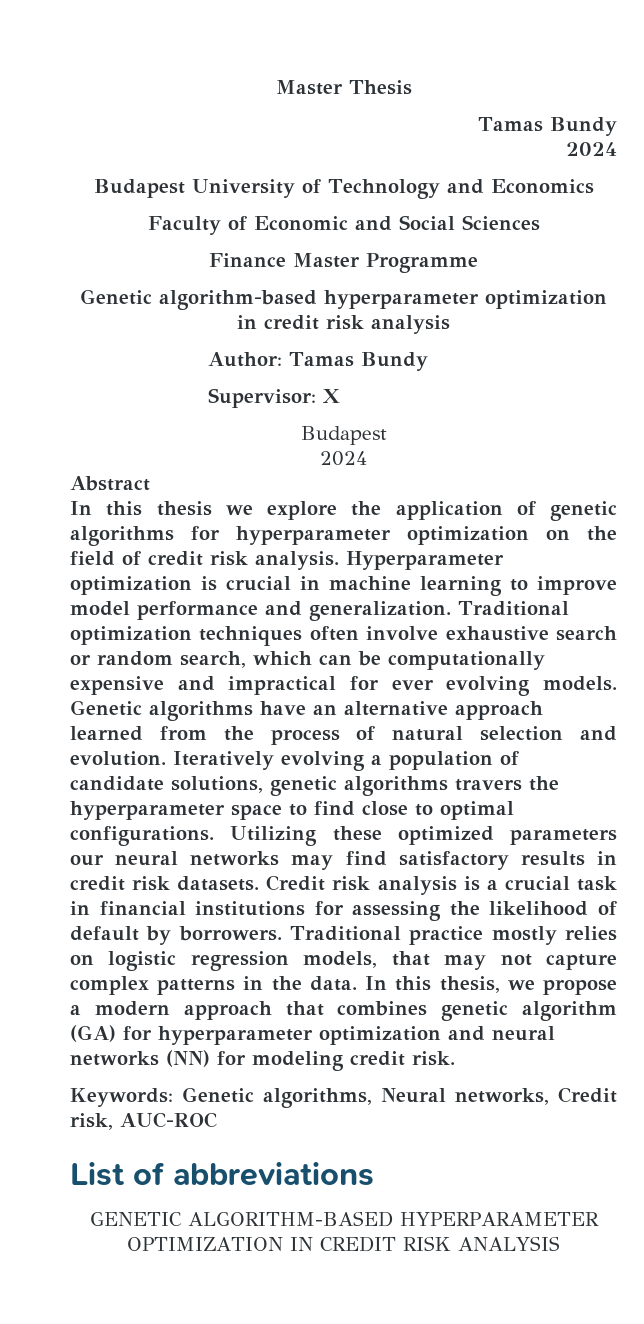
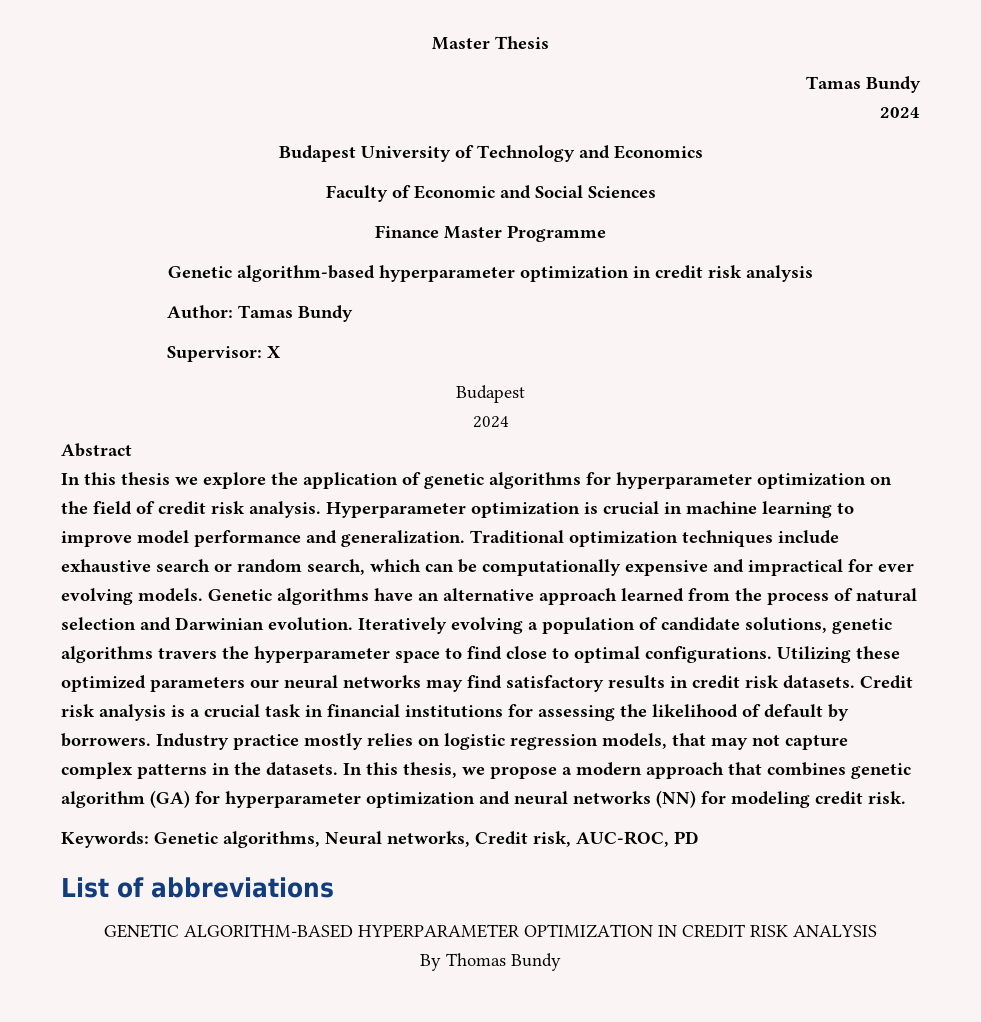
- Traditional optimization techniques often involve exhaustive search or random search, which can be computationally expensive and impractical for ever evolving models.
+ Traditional optimization techniques include exhaustive search or random search, which can be computationally expensive and impractical for ever evolving models.
- Genetic algorithms have an alternative approach learned from the process of natural selection and evolution.
+ Genetic algorithms have an alternative approach learned from the process of natural selection and Darwinian evolution.
- Traditional practice mostly relies on logistic regression models, that may not capture complex patterns in the data.
+ Industry practice mostly relies on logistic regression models, that may not capture complex patterns in the datasets.
- Keywords: Genetic algorithms, Neural networks, Credit risk, AUC-ROC
+ Keywords: Genetic algorithms, Neural networks, Credit risk, AUC-ROC, PD
+ By Thomas Bundy

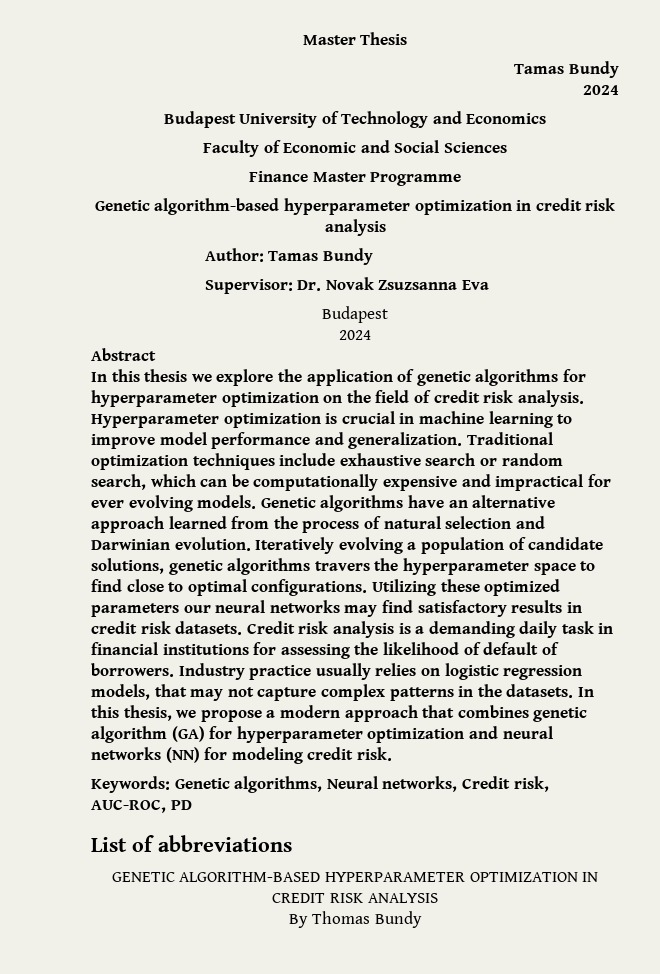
- Supervisor: X
+ Supervisor: Dr. Novak Zsuzsanna Eva
- Credit risk analysis is a crucial task in financial institutions for assessing the likelihood of default by borrowers.
+ Credit risk analysis is a demanding daily task in financial institutions for assessing the likelihood of default of borrowers.
- Industry practice mostly relies on logistic regression models, that may not capture complex patterns in the datasets.
+ Industry practice usually relies on logistic regression models, that may not capture complex patterns in the datasets.

